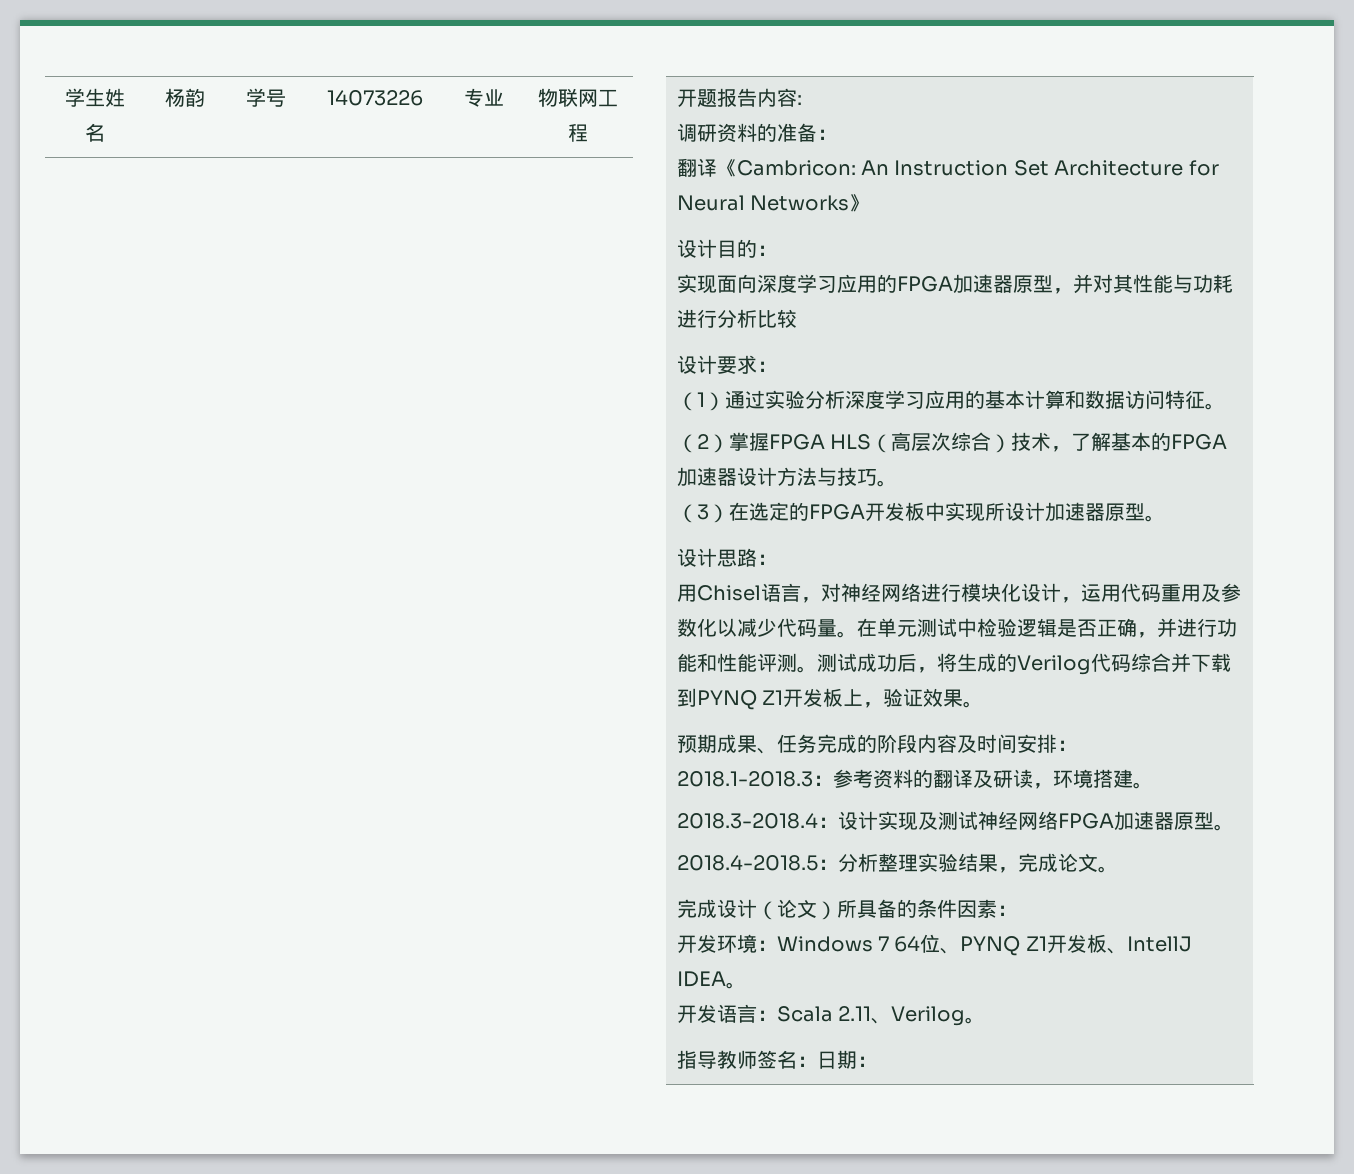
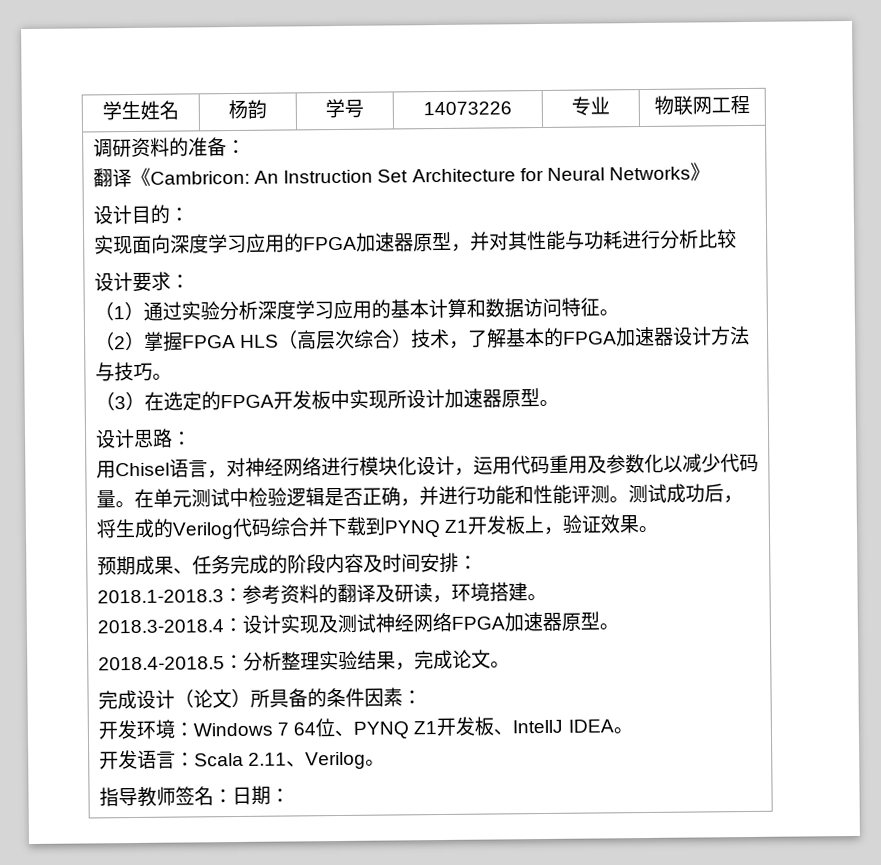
- 开题报告内容:

